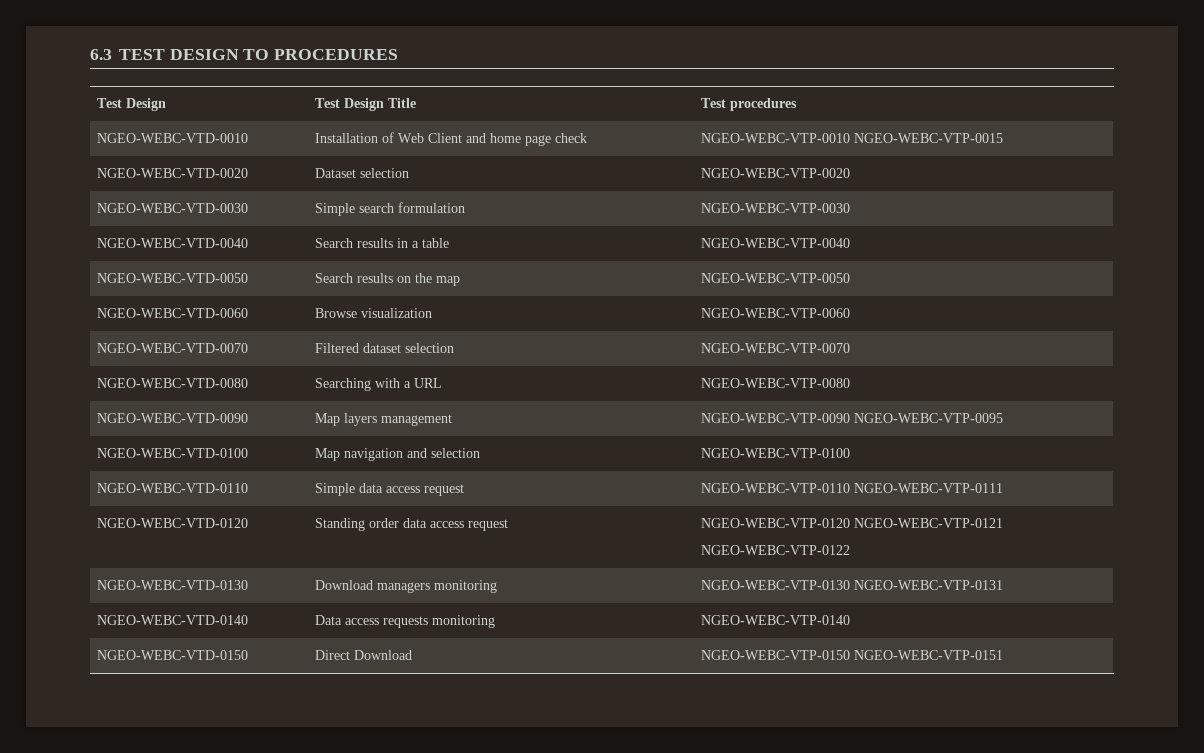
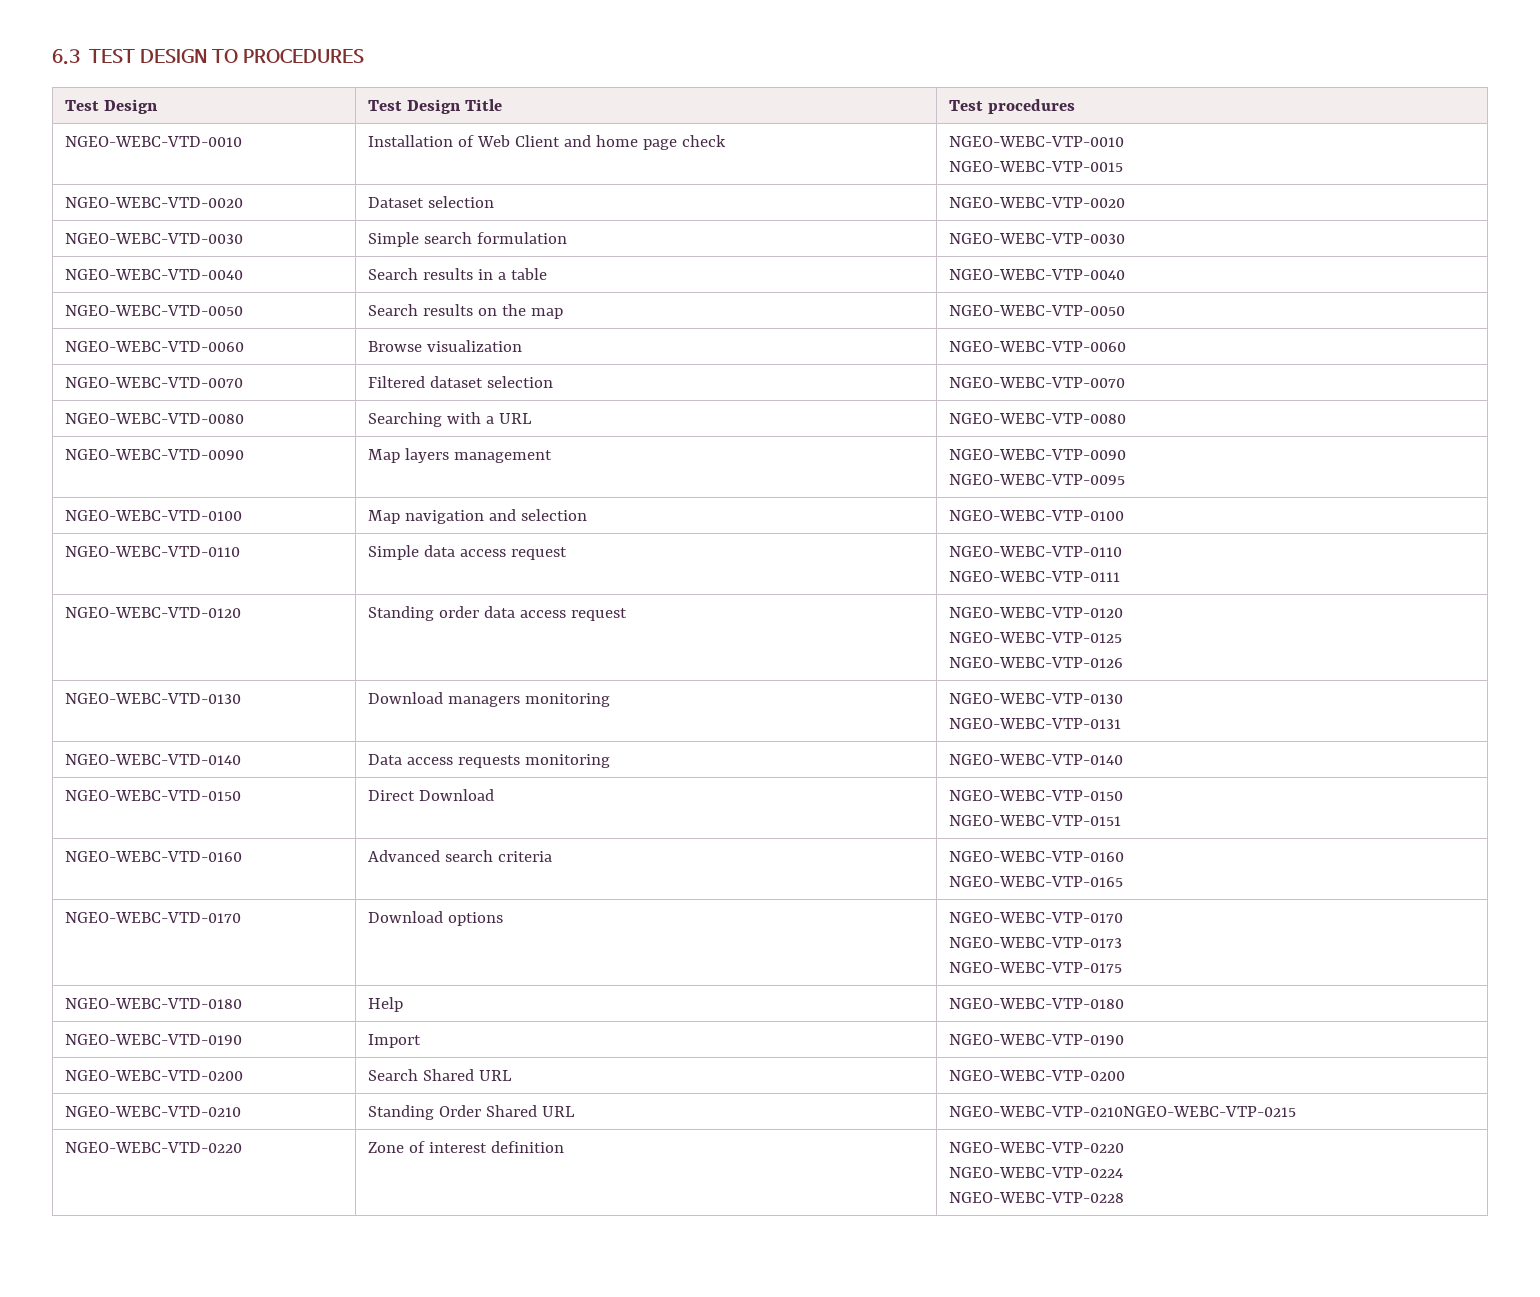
- NGEO-WEBC-VTD-0010 | Installation of Web Client and home page check | NGEO-WEBC-VTP-0010 NGEO-WEBC-VTP-0015
+ NGEO-WEBC-VTD-0010 | Installation of Web Client and home page check | NGEO-WEBC-VTP-0010
+ NGEO-WEBC-VTP-0015
- NGEO-WEBC-VTD-0090 | Map layers management | NGEO-WEBC-VTP-0090 NGEO-WEBC-VTP-0095
+ NGEO-WEBC-VTD-0090 | Map layers management | NGEO-WEBC-VTP-0090
+ NGEO-WEBC-VTP-0095
- NGEO-WEBC-VTD-0110 | Simple data access request | NGEO-WEBC-VTP-0110 NGEO-WEBC-VTP-0111
+ NGEO-WEBC-VTD-0110 | Simple data access request | NGEO-WEBC-VTP-0110
+ NGEO-WEBC-VTP-0111
- NGEO-WEBC-VTD-0120 | Standing order data access request | NGEO-WEBC-VTP-0120 NGEO-WEBC-VTP-0121
- NGEO-WEBC-VTP-0122
+ NGEO-WEBC-VTD-0120 | Standing order data access request | NGEO-WEBC-VTP-0120
+ NGEO-WEBC-VTP-0125
+ NGEO-WEBC-VTP-0126
- NGEO-WEBC-VTD-0130 | Download managers monitoring | NGEO-WEBC-VTP-0130 NGEO-WEBC-VTP-0131
+ NGEO-WEBC-VTD-0130 | Download managers monitoring | NGEO-WEBC-VTP-0130
+ NGEO-WEBC-VTP-0131
- NGEO-WEBC-VTD-0150 | Direct Download | NGEO-WEBC-VTP-0150 NGEO-WEBC-VTP-0151
+ NGEO-WEBC-VTD-0150 | Direct Download | NGEO-WEBC-VTP-0150
+ NGEO-WEBC-VTP-0151
+ NGEO-WEBC-VTD-0160 | Advanced search criteria | NGEO-WEBC-VTP-0160
+ NGEO-WEBC-VTP-0165
+ NGEO-WEBC-VTD-0170 | Download options | NGEO-WEBC-VTP-0170
+ NGEO-WEBC-VTP-0173
+ NGEO-WEBC-VTP-0175
+ NGEO-WEBC-VTD-0180 | Help | NGEO-WEBC-VTP-0180
+ NGEO-WEBC-VTD-0190 | Import | NGEO-WEBC-VTP-0190
+ NGEO-WEBC-VTD-0200 | Search Shared URL | NGEO-WEBC-VTP-0200
+ NGEO-WEBC-VTD-0210 | Standing Order Shared URL | NGEO-WEBC-VTP-0210NGEO-WEBC-VTP-0215
+ NGEO-WEBC-VTD-0220 | Zone of interest definition | NGEO-WEBC-VTP-0220
+ NGEO-WEBC-VTP-0224
+ NGEO-WEBC-VTP-0228

